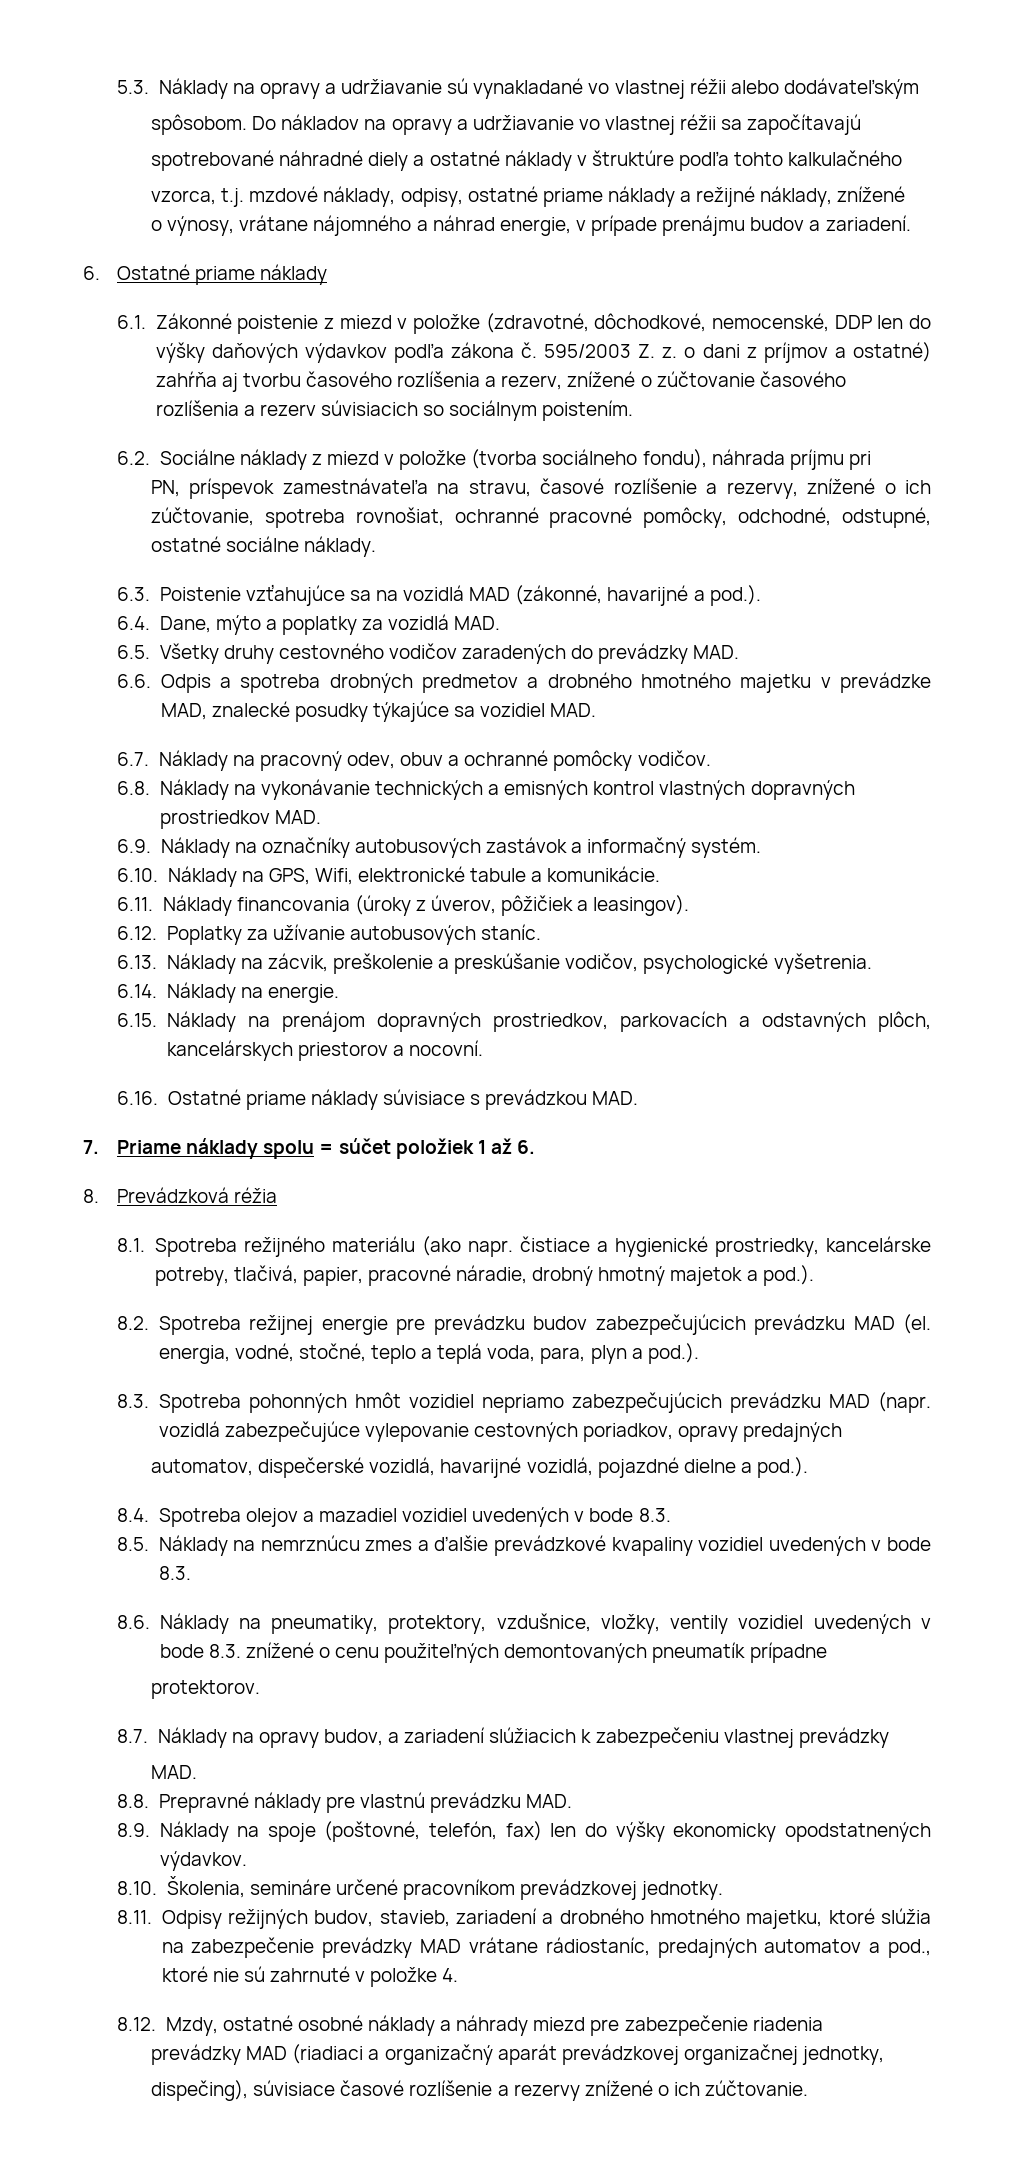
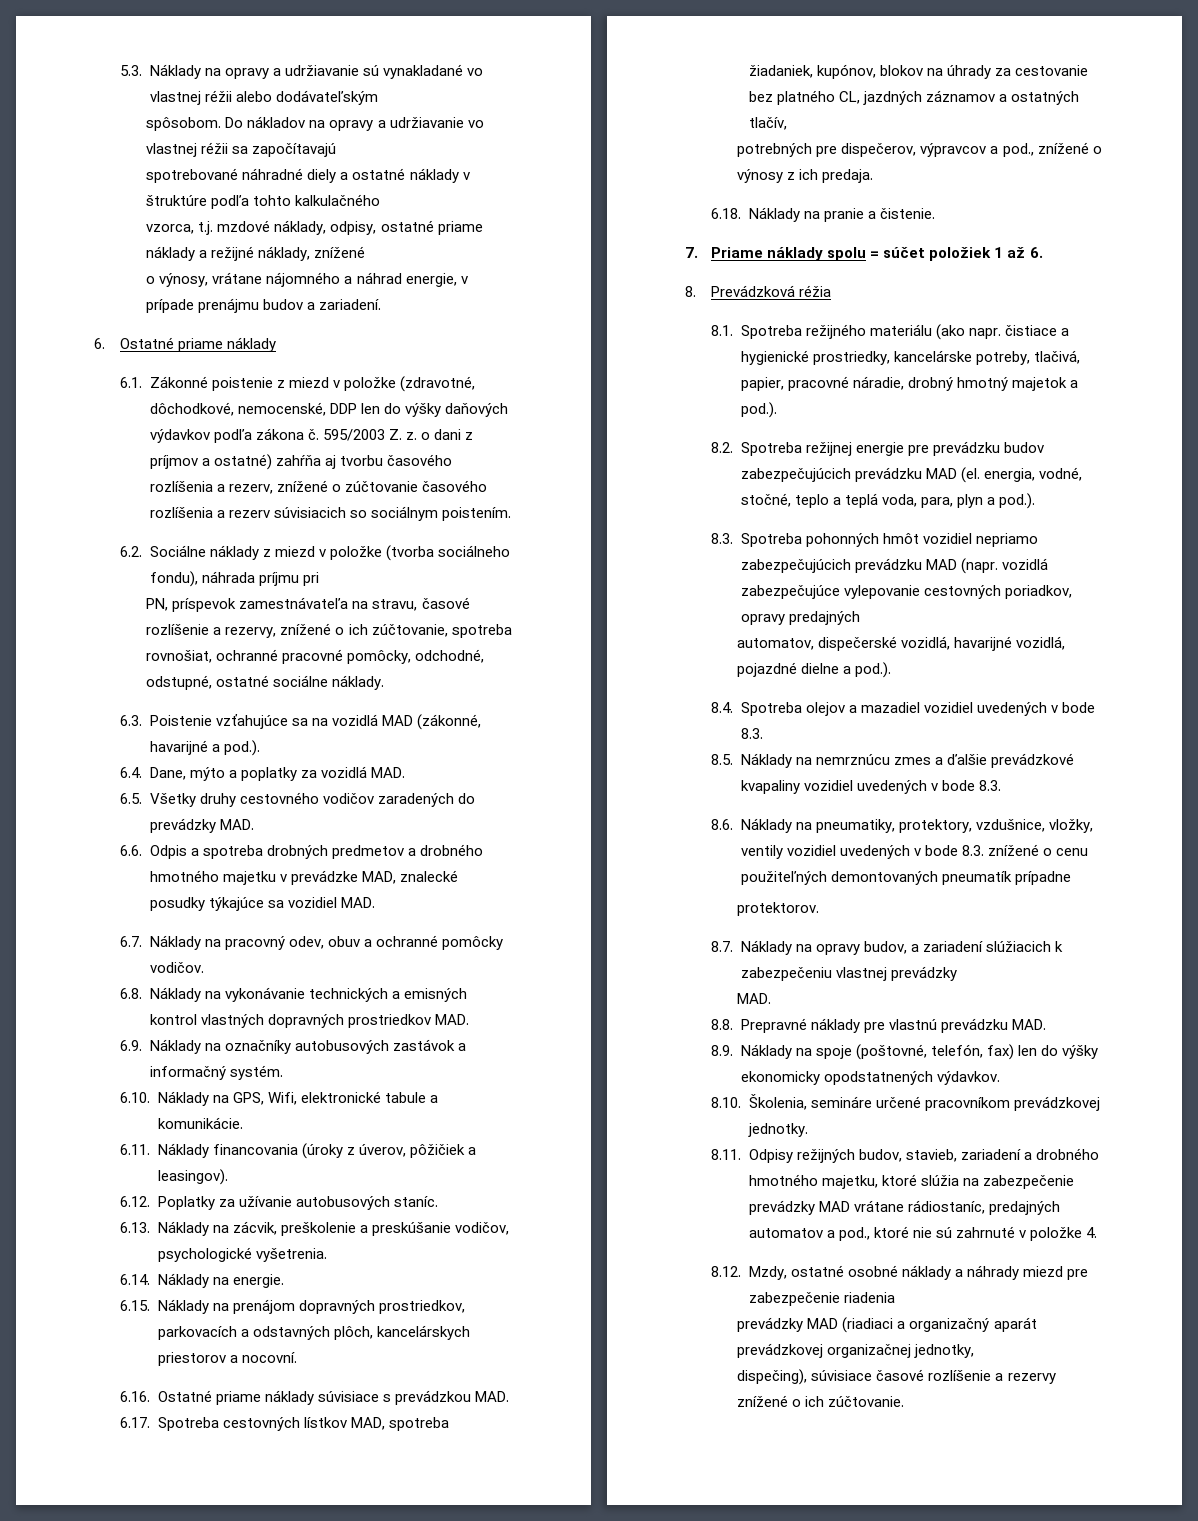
+ 6.17. Spotreba cestovných lístkov MAD, spotreba žiadaniek, kupónov, blokov na úhrady za cestovanie bez platného CL, jazdných záznamov a ostatných tlačív,
+ potrebných pre dispečerov, výpravcov a pod., znížené o výnosy z ich predaja.
+ 6.18. Náklady na pranie a čistenie.

